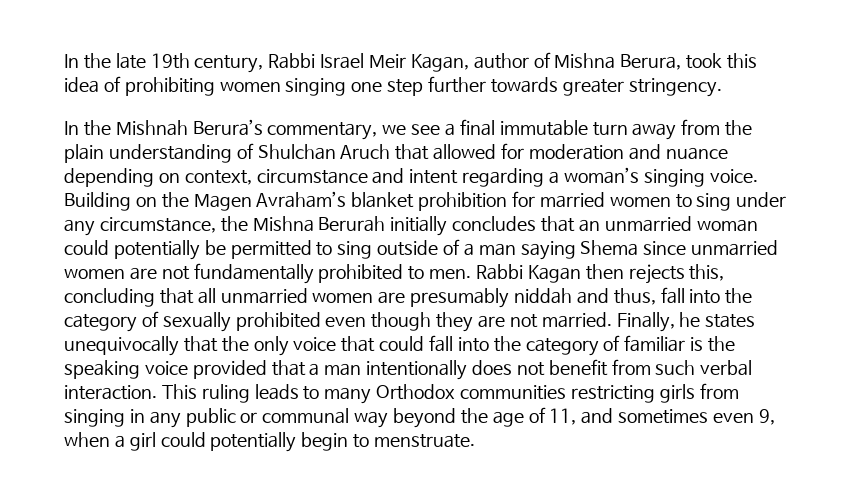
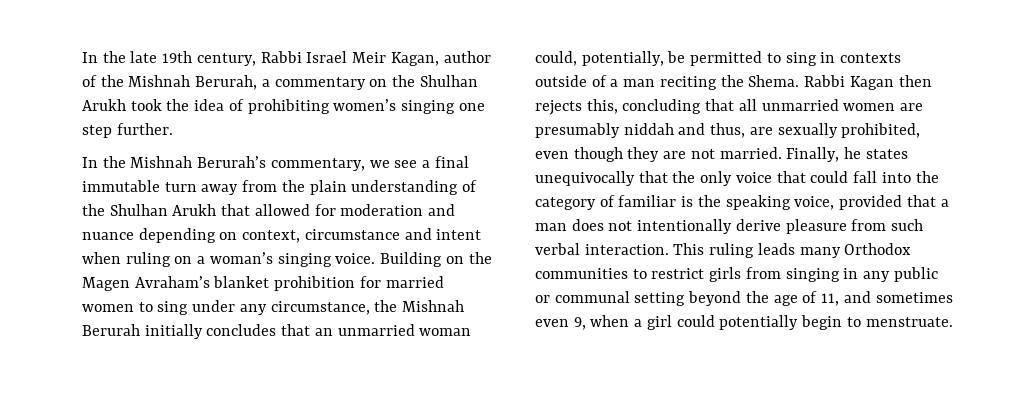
- In the late 19th century, Rabbi Israel Meir Kagan, author of Mishna Berura, took this idea of prohibiting women singing one step further towards greater stringency.
+ In the late 19th century, Rabbi Israel Meir Kagan, author of the Mishnah Berurah, a commentary on the Shulhan Arukh took the idea of prohibiting women’s singing one step further.
- In the Mishnah Berura’s commentary, we see a final immutable turn away from the plain understanding of Shulchan Aruch that allowed for moderation and nuance depending on context, circumstance and intent regarding a woman’s singing voice.
+ In the Mishnah Berurah’s commentary, we see a final immutable turn away from the plain understanding of the Shulhan Arukh that allowed for moderation and nuance depending on context, circumstance and intent when ruling on a woman’s singing voice.
- Building on the Magen Avraham’s blanket prohibition for married women to sing under any circumstance, the Mishna Berurah initially concludes that an unmarried woman could potentially be permitted to sing outside of a man saying Shema since unmarried women are not fundamentally prohibited to men.
+ Building on the Magen Avraham’s blanket prohibition for married women to sing under any circumstance, the Mishnah Berurah initially concludes that an unmarried woman could, potentially, be permitted to sing in contexts outside of a man reciting the Shema.
- Rabbi Kagan then rejects this, concluding that all unmarried women are presumably niddah and thus, fall into the category of sexually prohibited even though they are not married.
+ Rabbi Kagan then rejects this, concluding that all unmarried women are presumably niddah and thus, are sexually prohibited, even though they are not married.
- Finally, he states unequivocally that the only voice that could fall into the category of familiar is the speaking voice provided that a man intentionally does not benefit from such verbal interaction.
+ Finally, he states unequivocally that the only voice that could fall into the category of familiar is the speaking voice, provided that a man does not intentionally derive pleasure from such verbal interaction.
- This ruling leads to many Orthodox communities restricting girls from singing in any public or communal way beyond the age of 11, and sometimes even 9, when a girl could potentially begin to menstruate.
+ This ruling leads many Orthodox communities to restrict girls from singing in any public or communal setting beyond the age of 11, and sometimes even 9, when a girl could potentially begin to menstruate.

